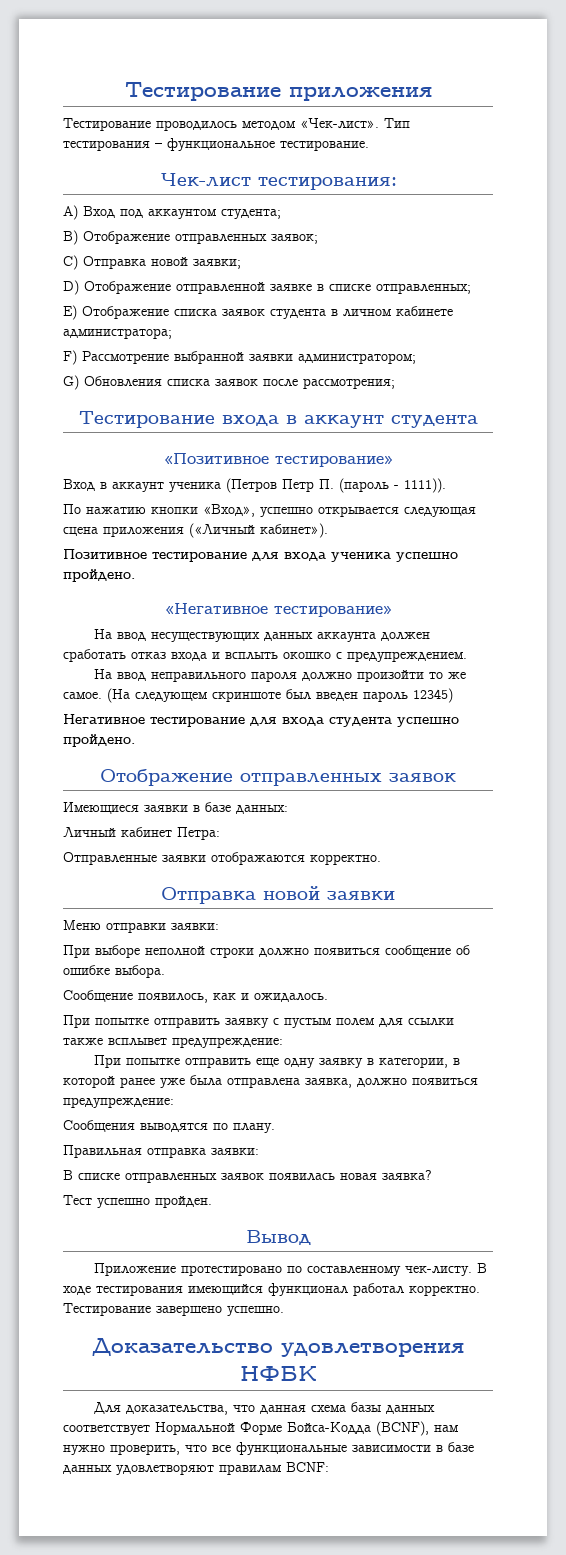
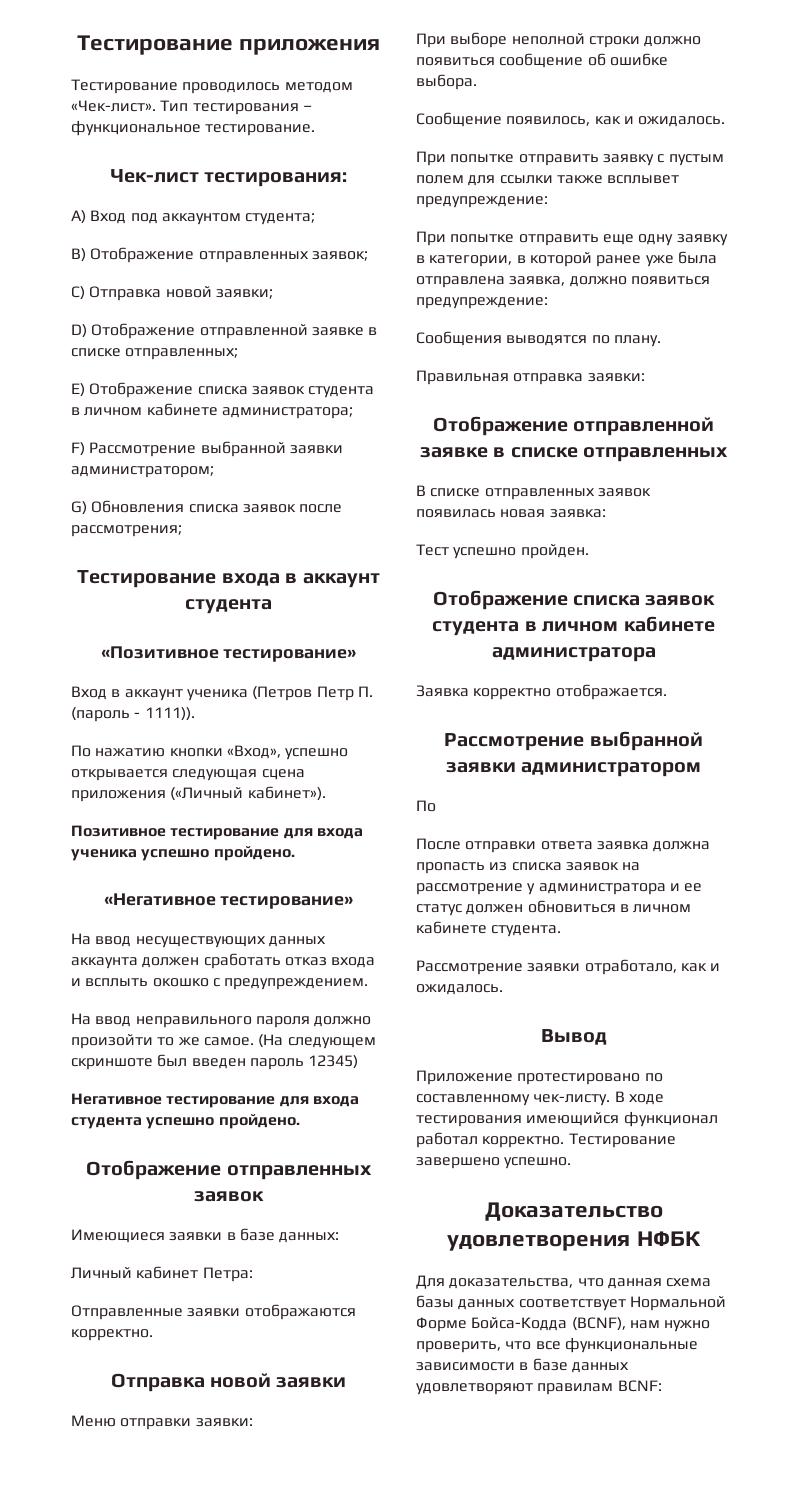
+ Отображение отправленной заявке в списке отправленных
- В списке отправленных заявок появилась новая заявка?
+ В списке отправленных заявок появилась новая заявка:
+ Отображение списка заявок студента в личном кабинете администратора
+ Заявка корректно отображается.
+ Рассмотрение выбранной заявки администратором
+ По
+ После отправки ответа заявка должна пропасть из списка заявок на рассмотрение у администратора и ее статус должен обновиться в личном кабинете студента.
+ Рассмотрение заявки отработало, как и ожидалось.

